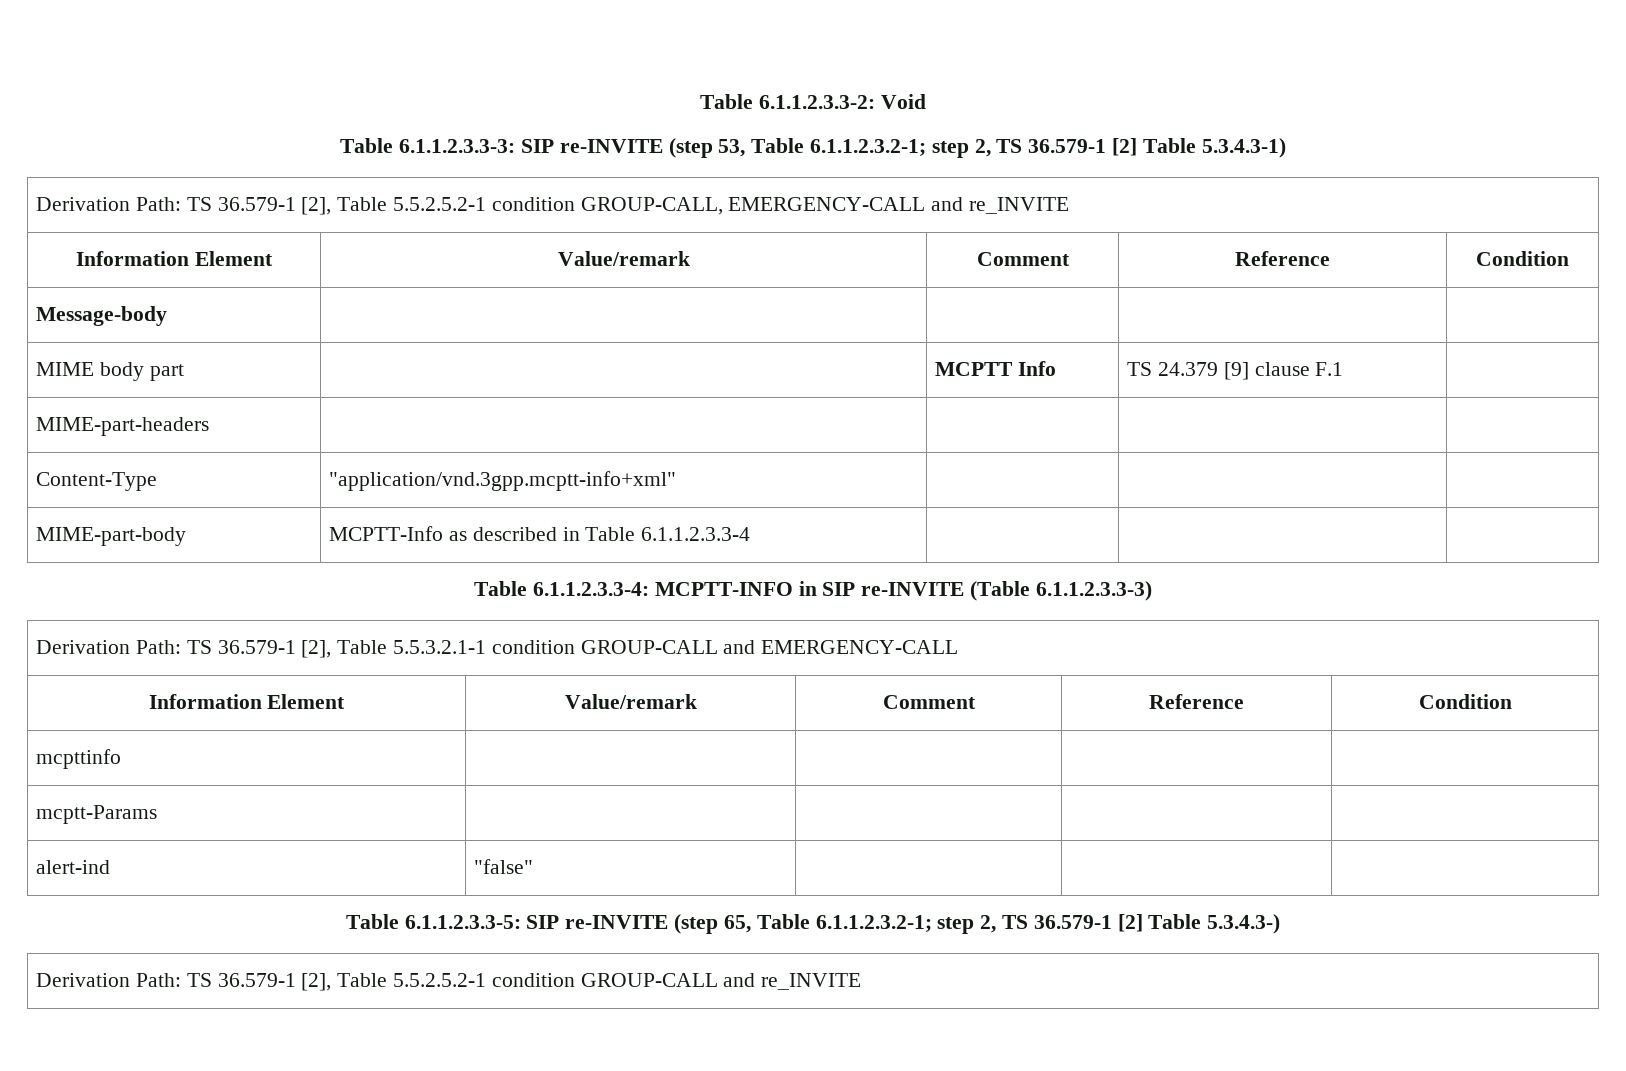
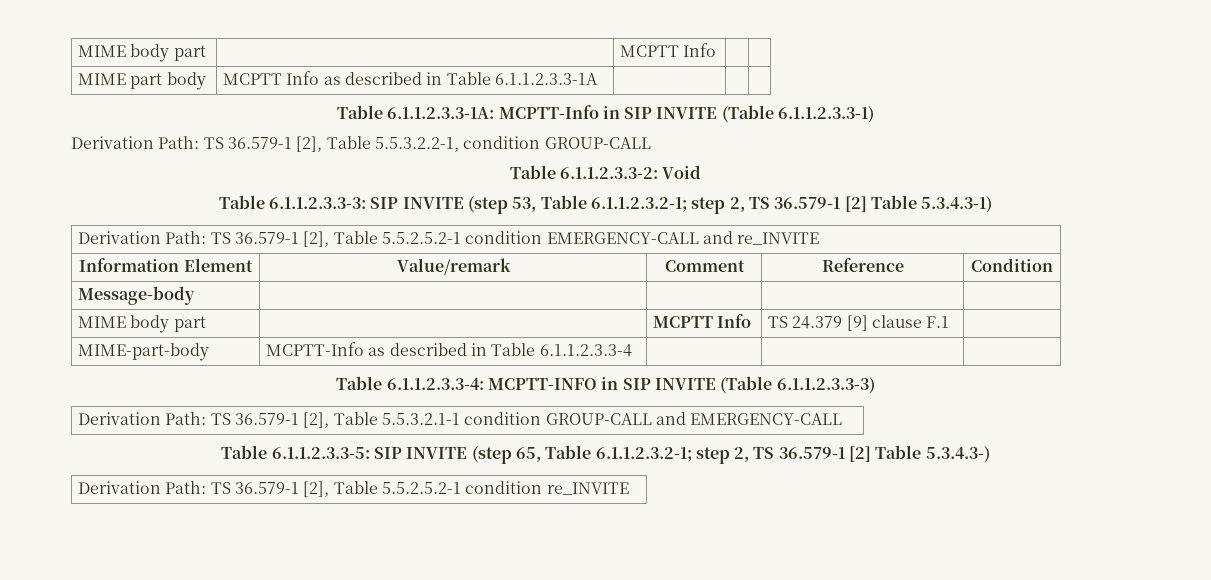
+ MIME body part | | MCPTT Info | |
+ MIME part body | MCPTT Info as described in Table 6.1.1.2.3.3-1A | | |
+ Table 6.1.1.2.3.3-1A: MCPTT-Info in SIP INVITE (Table 6.1.1.2.3.3-1)
+ Derivation Path: TS 36.579-1 [2], Table 5.5.3.2.2-1, condition GROUP-CALL
- Table 6.1.1.2.3.3-3: SIP re-INVITE (step 53, Table 6.1.1.2.3.2-1; step 2, TS 36.579-1 [2] Table 5.3.4.3-1)
+ Table 6.1.1.2.3.3-3: SIP INVITE (step 53, Table 6.1.1.2.3.2-1; step 2, TS 36.579-1 [2] Table 5.3.4.3-1)
- Derivation Path: TS 36.579-1 [2], Table 5.5.2.5.2-1 condition GROUP-CALL, EMERGENCY-CALL and re_INVITE
+ Derivation Path: TS 36.579-1 [2], Table 5.5.2.5.2-1 condition EMERGENCY-CALL and re_INVITE
- MIME-part-headers | | | |
- Content-Type | "application/vnd.3gpp.mcptt-info+xml" | | |
- Table 6.1.1.2.3.3-4: MCPTT-INFO in SIP re-INVITE (Table 6.1.1.2.3.3-3)
+ Table 6.1.1.2.3.3-4: MCPTT-INFO in SIP INVITE (Table 6.1.1.2.3.3-3)
  Derivation Path: TS 36.579-1 [2], Table 5.5.3.2.1-1 condition GROUP-CALL and EMERGENCY-CALL
- Information Element | Value/remark | Comment | Reference | Condition
- mcpttinfo | | | |
- mcptt-Params | | | |
- alert-ind | "false" | | |
- Table 6.1.1.2.3.3-5: SIP re-INVITE (step 65, Table 6.1.1.2.3.2-1; step 2, TS 36.579-1 [2] Table 5.3.4.3-)
+ Table 6.1.1.2.3.3-5: SIP INVITE (step 65, Table 6.1.1.2.3.2-1; step 2, TS 36.579-1 [2] Table 5.3.4.3-)
- Derivation Path: TS 36.579-1 [2], Table 5.5.2.5.2-1 condition GROUP-CALL and re_INVITE
+ Derivation Path: TS 36.579-1 [2], Table 5.5.2.5.2-1 condition re_INVITE

